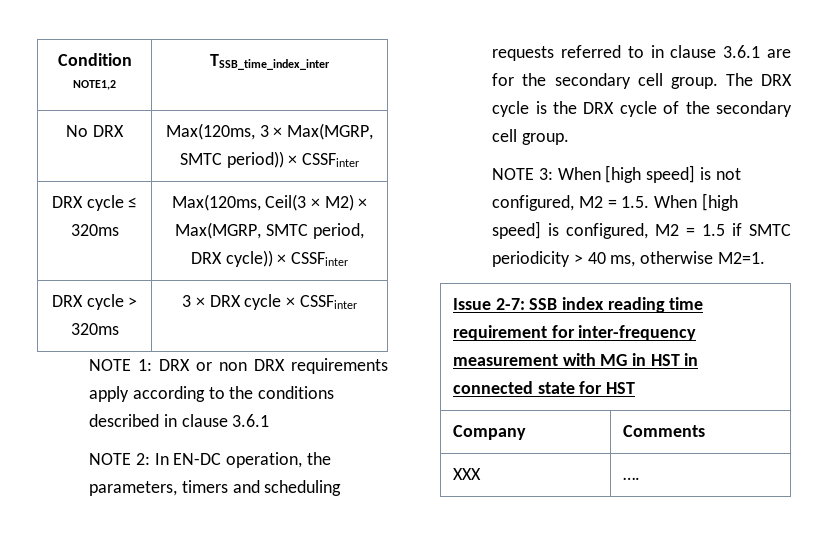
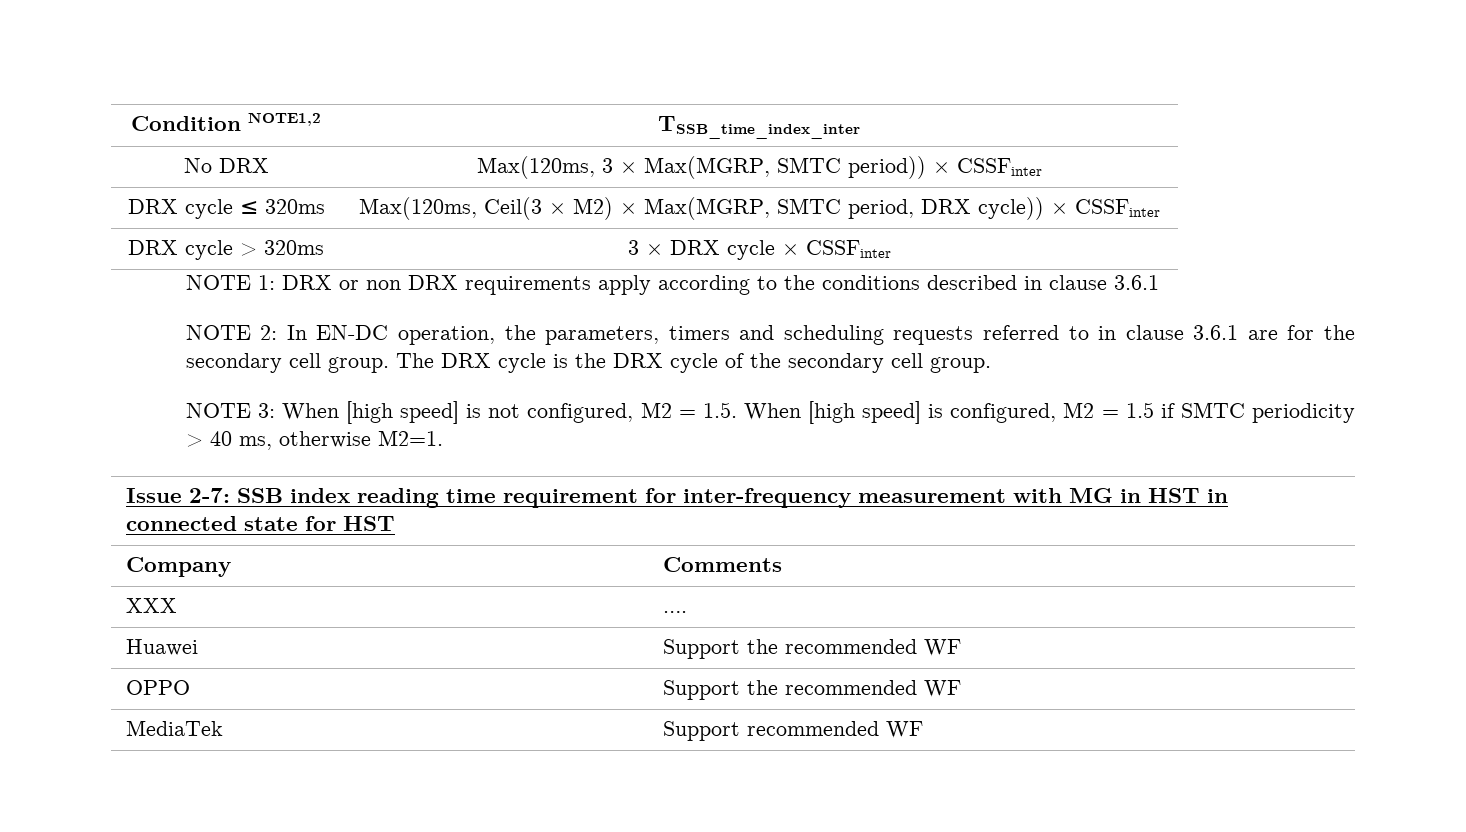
+ Huawei | Support the recommended WF
+ OPPO | Support the recommended WF
+ MediaTek | Support recommended WF

